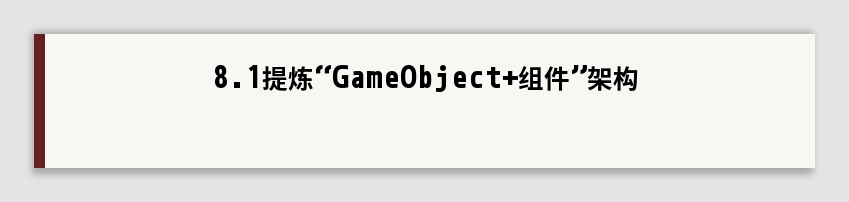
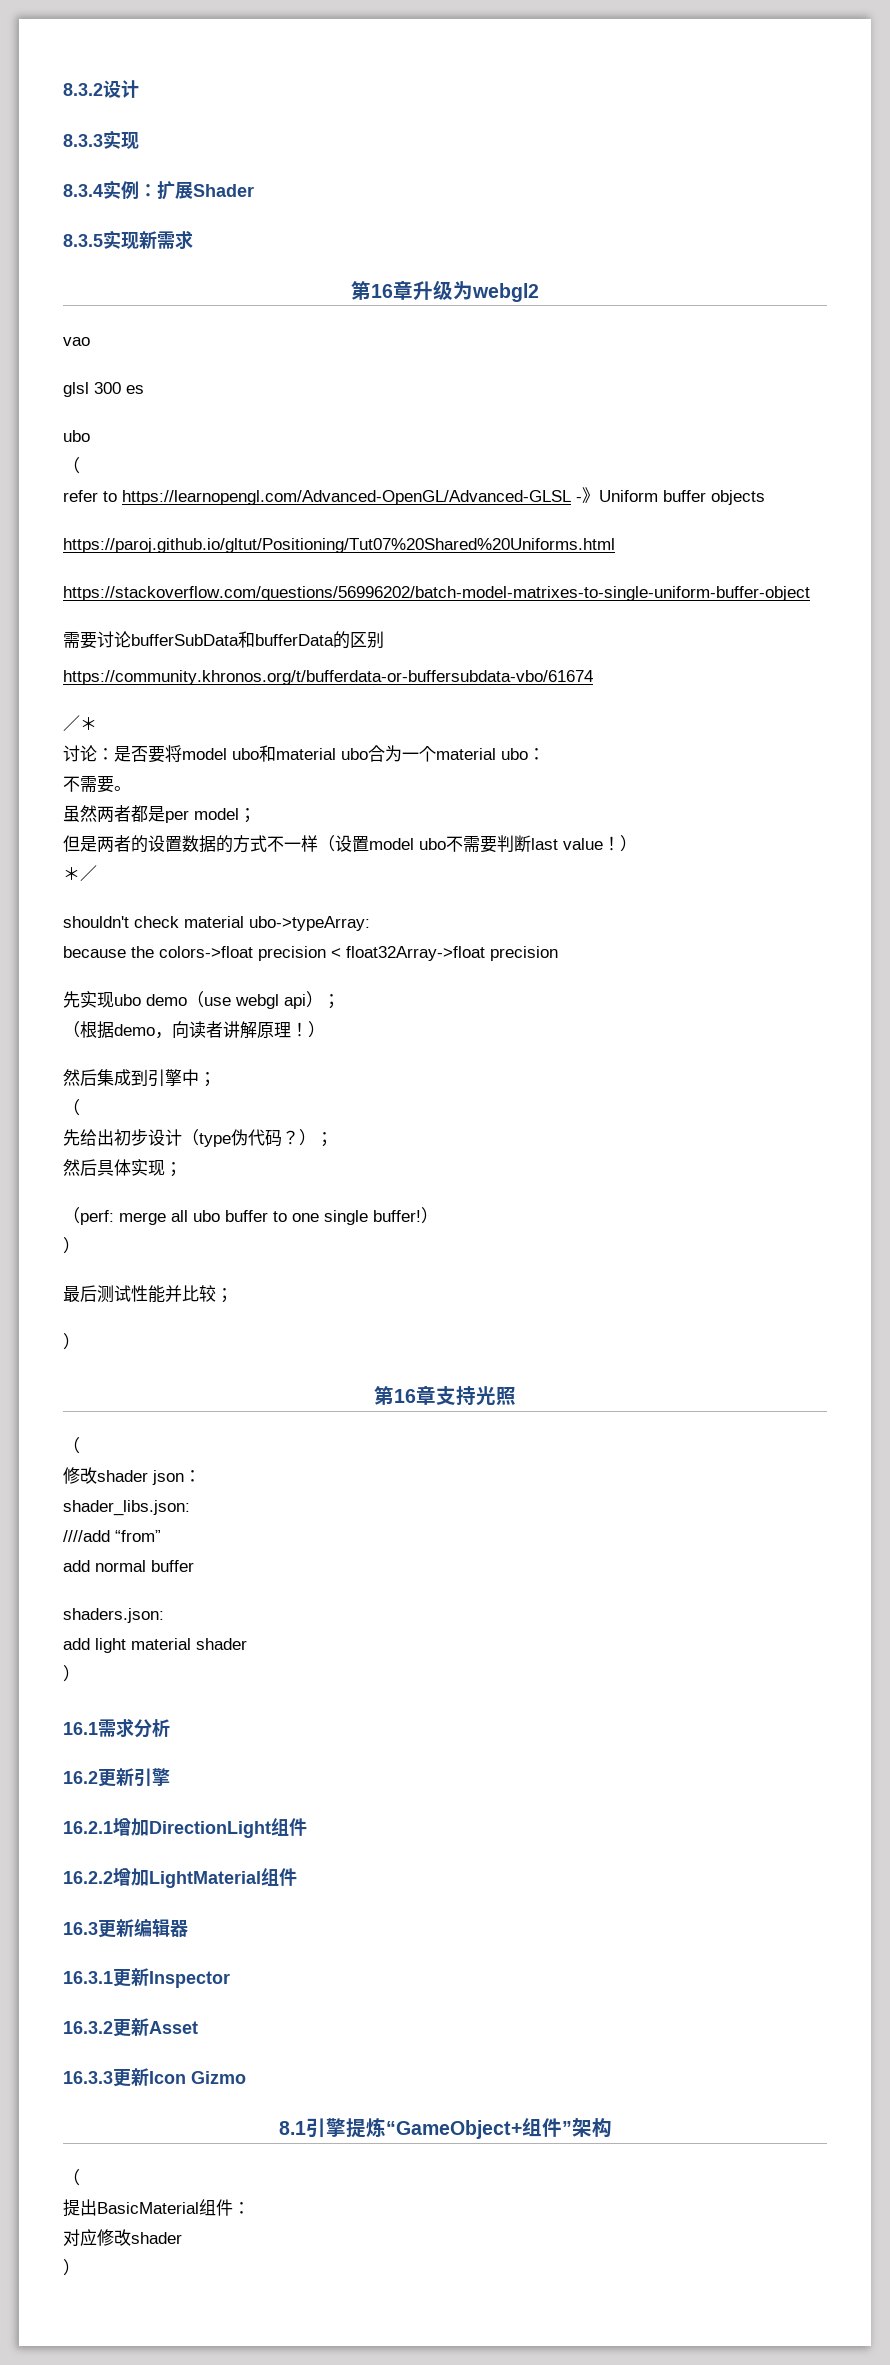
- 8.1提炼“GameObject+组件”架构
+ 8.3.2设计
+ 8.3.3实现
+ 8.3.4实例：扩展Shader
+ 8.3.5实现新需求
+ 第16章升级为webgl2
+ vao
+ glsl 300 es
+ ubo
+ （
+ refer to https://learnopengl.com/Advanced-OpenGL/Advanced-GLSL -》Uniform buffer objects
+ https://paroj.github.io/gltut/Positioning/Tut07%20Shared%20Uniforms.html
+ https://stackoverflow.com/questions/56996202/batch-model-matrixes-to-single-uniform-buffer-object
+ 需要讨论bufferSubData和bufferData的区别
+ https://community.khronos.org/t/bufferdata-or-buffersubdata-vbo/61674
+ ／＊
+ 讨论：是否要将model ubo和material ubo合为一个material ubo：
+ 不需要。
+ 虽然两者都是per model；
+ 但是两者的设置数据的方式不一样（设置model ubo不需要判断last value！）
+ ＊／
+ shouldn't check material ubo->typeArray:
+ because the colors->float precision < float32Array->float precision
+ 先实现ubo demo（use webgl api）；
+ （根据demo，向读者讲解原理！）
+ 然后集成到引擎中；
+ （
+ 先给出初步设计（type伪代码？）；
+ 然后具体实现；
+ （perf: merge all ubo buffer to one single buffer!）
+ ）
+ 最后测试性能并比较；
+ ）
+ 第16章支持光照
+ （
+ 修改shader json：
+ shader_libs.json:
+ ////add “from”
+ add normal buffer
+ shaders.json:
+ add light material shader
+ ）
+ 16.1需求分析
+ 16.2更新引擎
+ 16.2.1增加DirectionLight组件
+ 16.2.2增加LightMaterial组件
+ 16.3更新编辑器
+ 16.3.1更新Inspector
+ 16.3.2更新Asset
+ 16.3.3更新Icon Gizmo
+ 8.1引擎提炼“GameObject+组件”架构
+ （
+ 提出BasicMaterial组件：
+ 对应修改shader
+ ）

